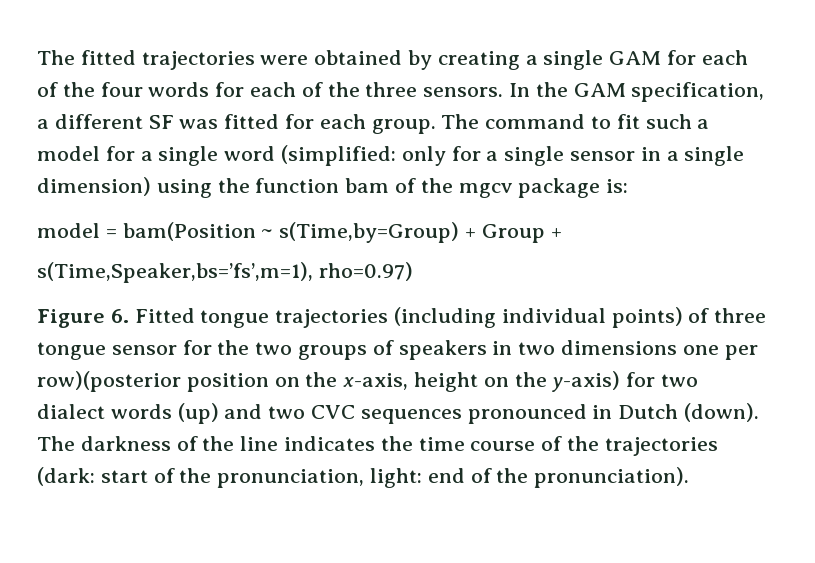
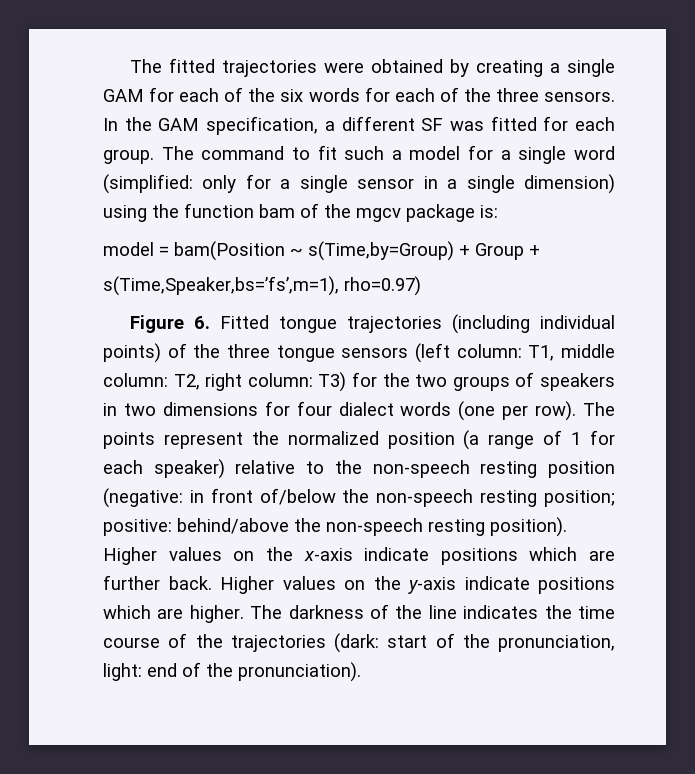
- The fitted trajectories were obtained by creating a single GAM for each of the four words for each of the three sensors.
+ The fitted trajectories were obtained by creating a single GAM for each of the six words for each of the three sensors.
- Figure 6. Fitted tongue trajectories (including individual points) of three tongue sensor for the two groups of speakers in two dimensions one per row)(posterior position on the x-axis, height on the y-axis) for two dialect words (up) and two CVC sequences pronounced in Dutch (down).
+ Figure 6. Fitted tongue trajectories (including individual points) of the three tongue sensors (left column: T1, middle column: T2, right column: T3) for the two groups of speakers in two dimensions for four dialect words (one per row). The points represent the normalized position (a range of 1 for each speaker) relative to the non-speech resting position (negative: in front of/below the non-speech resting position; positive: behind/above the non-speech resting position). Higher values on the x-axis indicate positions which are further back. Higher values on the y-axis indicate positions which are higher.

